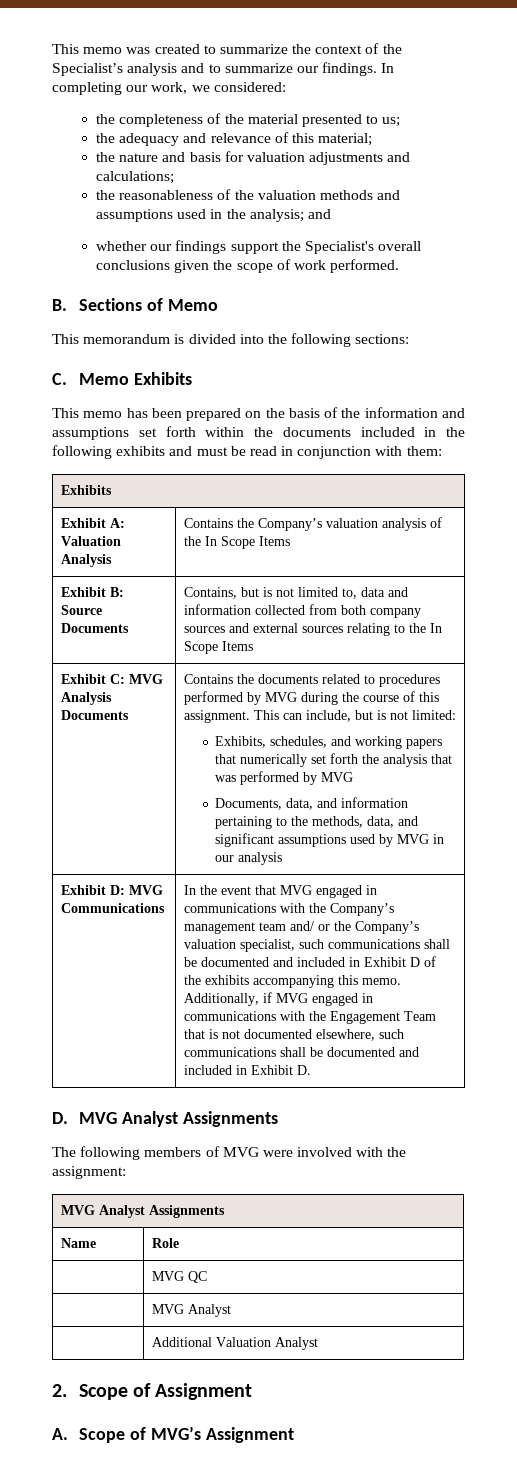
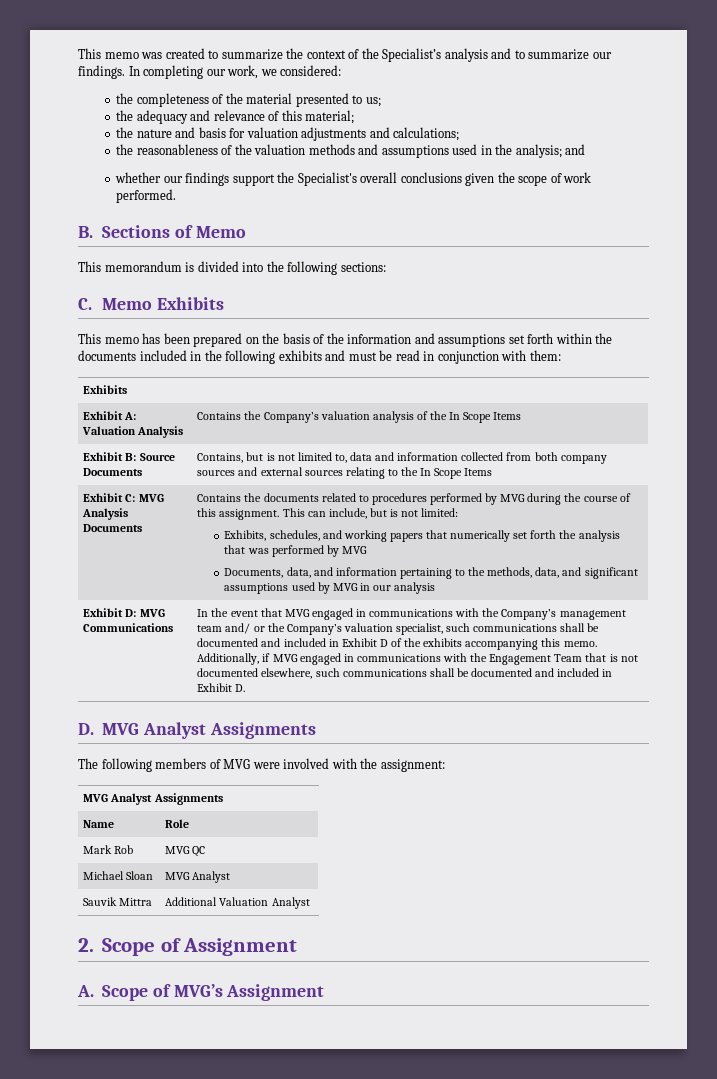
- | MVG QC
+ Mark Rob | MVG QC
- | MVG Analyst
+ Michael Sloan | MVG Analyst
- | Additional Valuation Analyst
+ Sauvik Mittra | Additional Valuation Analyst

